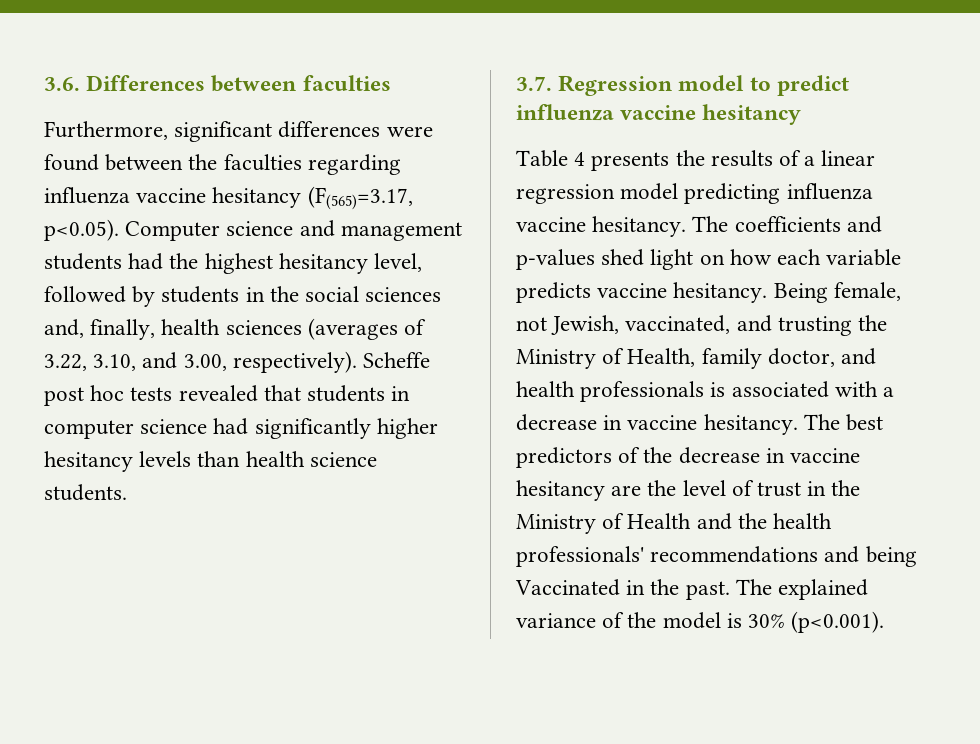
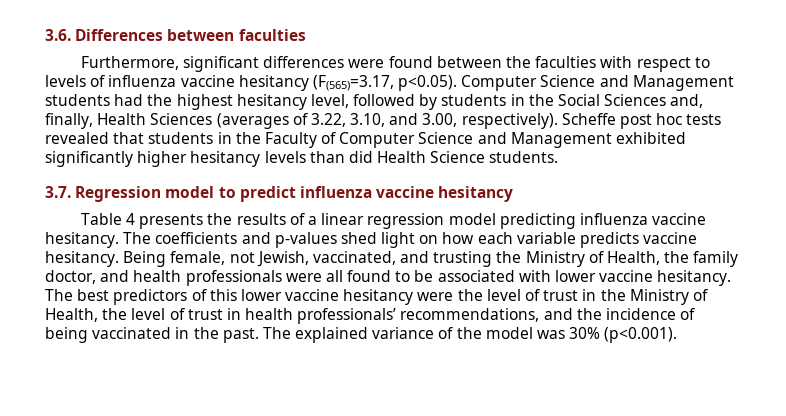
- Furthermore, significant differences were found between the faculties regarding influenza vaccine hesitancy (F(565)=3.17, p<0.05). Computer science and management students had the highest hesitancy level, followed by students in the social sciences and, finally, health sciences (averages of 3.22, 3.10, and 3.00, respectively).
+ Furthermore, significant differences were found between the faculties with respect to levels of influenza vaccine hesitancy (F(565)=3.17, p<0.05). Computer Science and Management students had the highest hesitancy level, followed by students in the Social Sciences and, finally, Health Sciences (averages of 3.22, 3.10, and 3.00, respectively).
- Scheffe post hoc tests revealed that students in computer science had significantly higher hesitancy levels than health science students.
+ Scheffe post hoc tests revealed that students in the Faculty of Computer Science and Management exhibited significantly higher hesitancy levels than did Health Science students.
- Being female, not Jewish, vaccinated, and trusting the Ministry of Health, family doctor, and health professionals is associated with a decrease in vaccine hesitancy.
+ Being female, not Jewish, vaccinated, and trusting the Ministry of Health, the family doctor, and health professionals were all found to be associated with lower vaccine hesitancy.
- The best predictors of the decrease in vaccine hesitancy are the level of trust in the Ministry of Health and the health professionals' recommendations and being Vaccinated in the past.
+ The best predictors of this lower vaccine hesitancy were the level of trust in the Ministry of Health, the level of trust in health professionals’ recommendations, and the incidence of being vaccinated in the past.
- The explained variance of the model is 30% (p<0.001).
+ The explained variance of the model was 30% (p<0.001).

